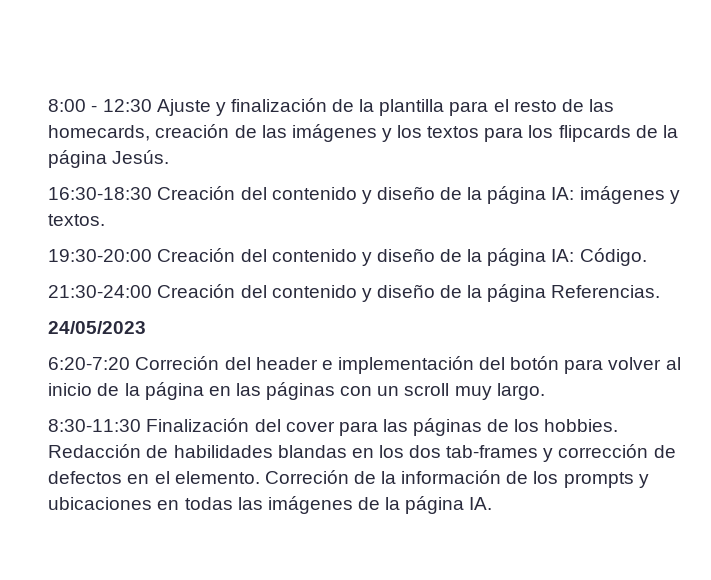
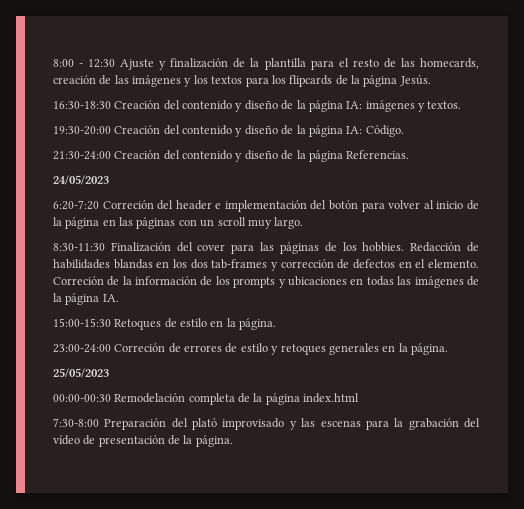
+ 15:00-15:30 Retoques de estilo en la página.
+ 23:00-24:00 Correción de errores de estilo y retoques generales en la página.
+ 25/05/2023
+ 00:00-00:30 Remodelación completa de la página index.html
+ 7:30-8:00 Preparación del plató improvisado y las escenas para la grabación del vídeo de presentación de la página.

